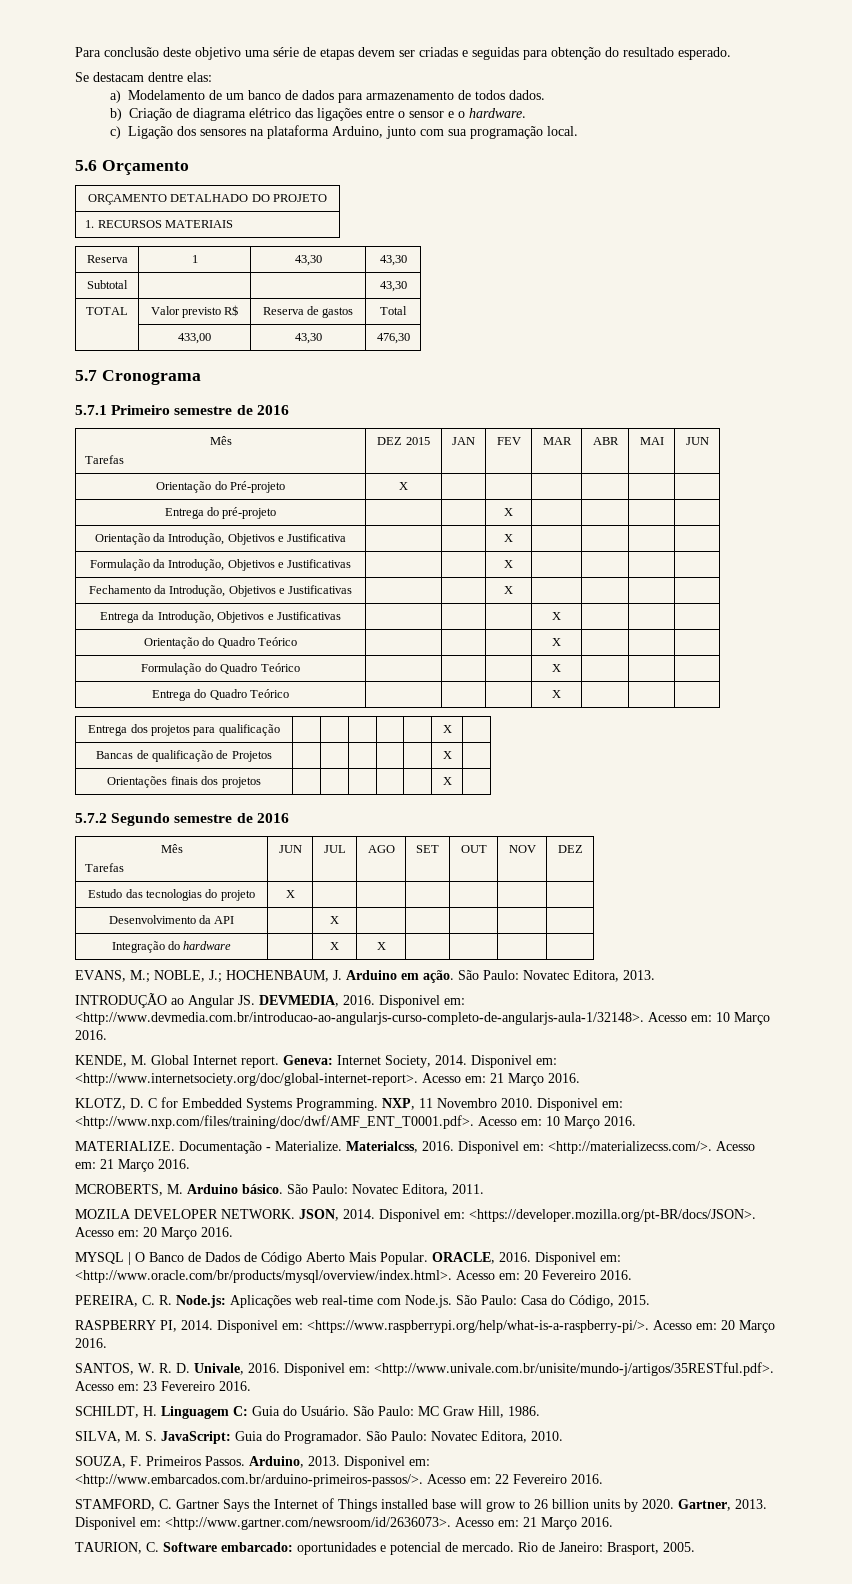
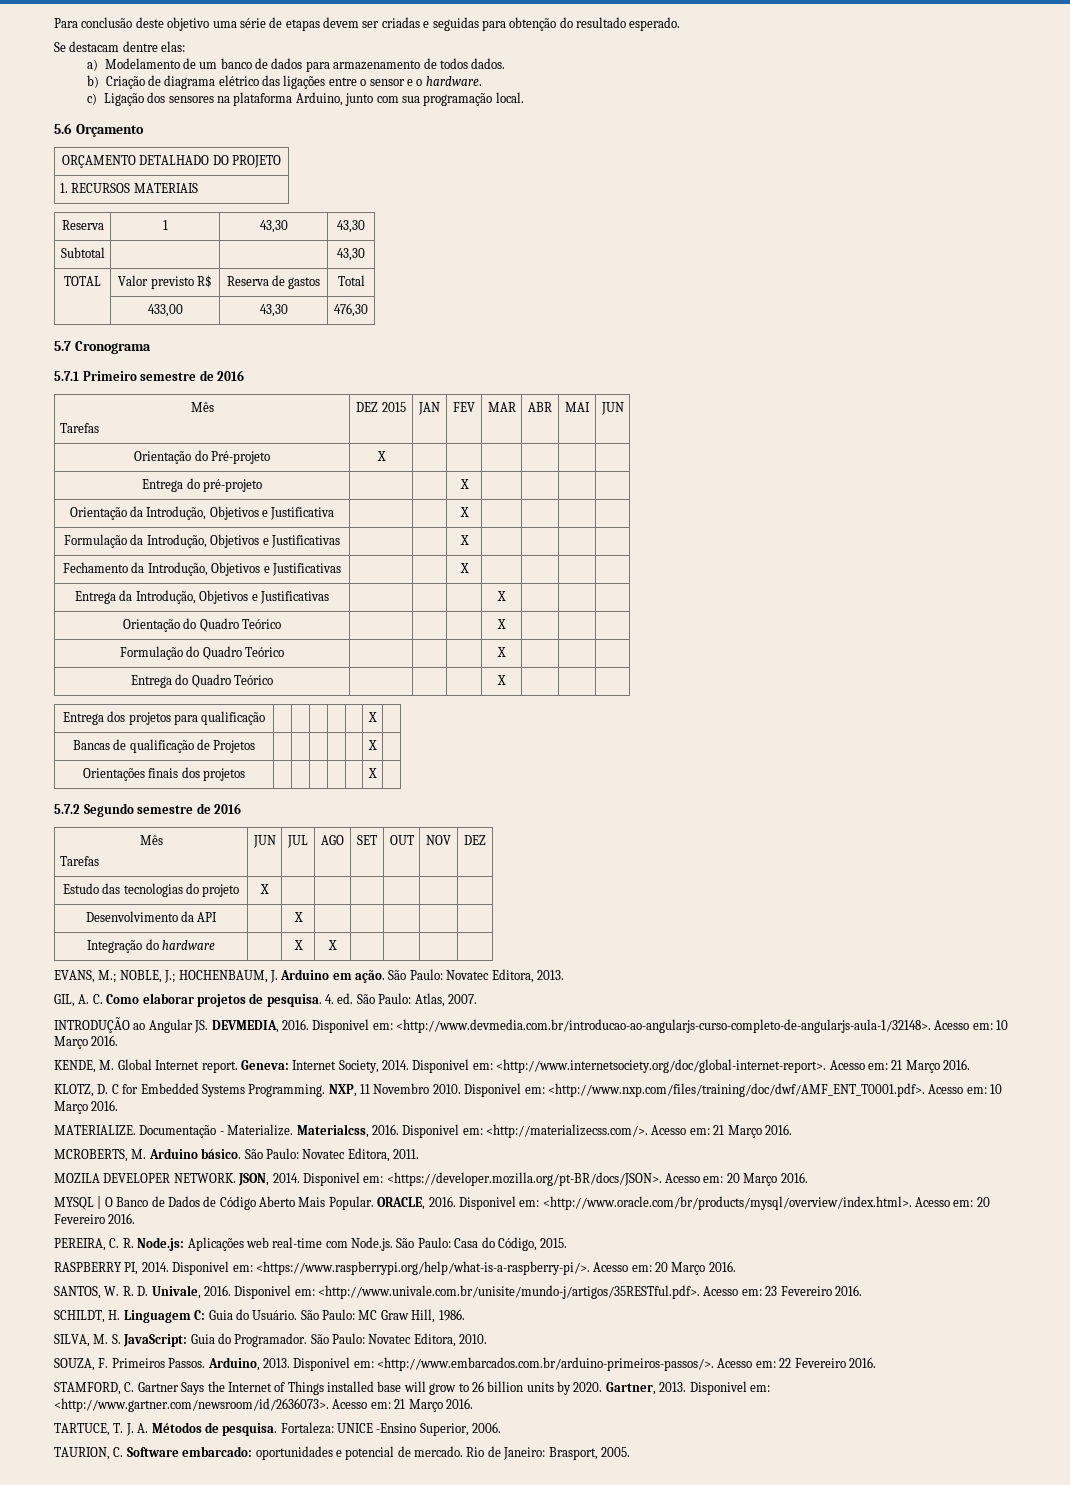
+ GIL, A. C. Como elaborar projetos de pesquisa. 4. ed. São Paulo: Atlas, 2007.
+ TARTUCE, T. J. A. Métodos de pesquisa. Fortaleza: UNICE -Ensino Superior, 2006.

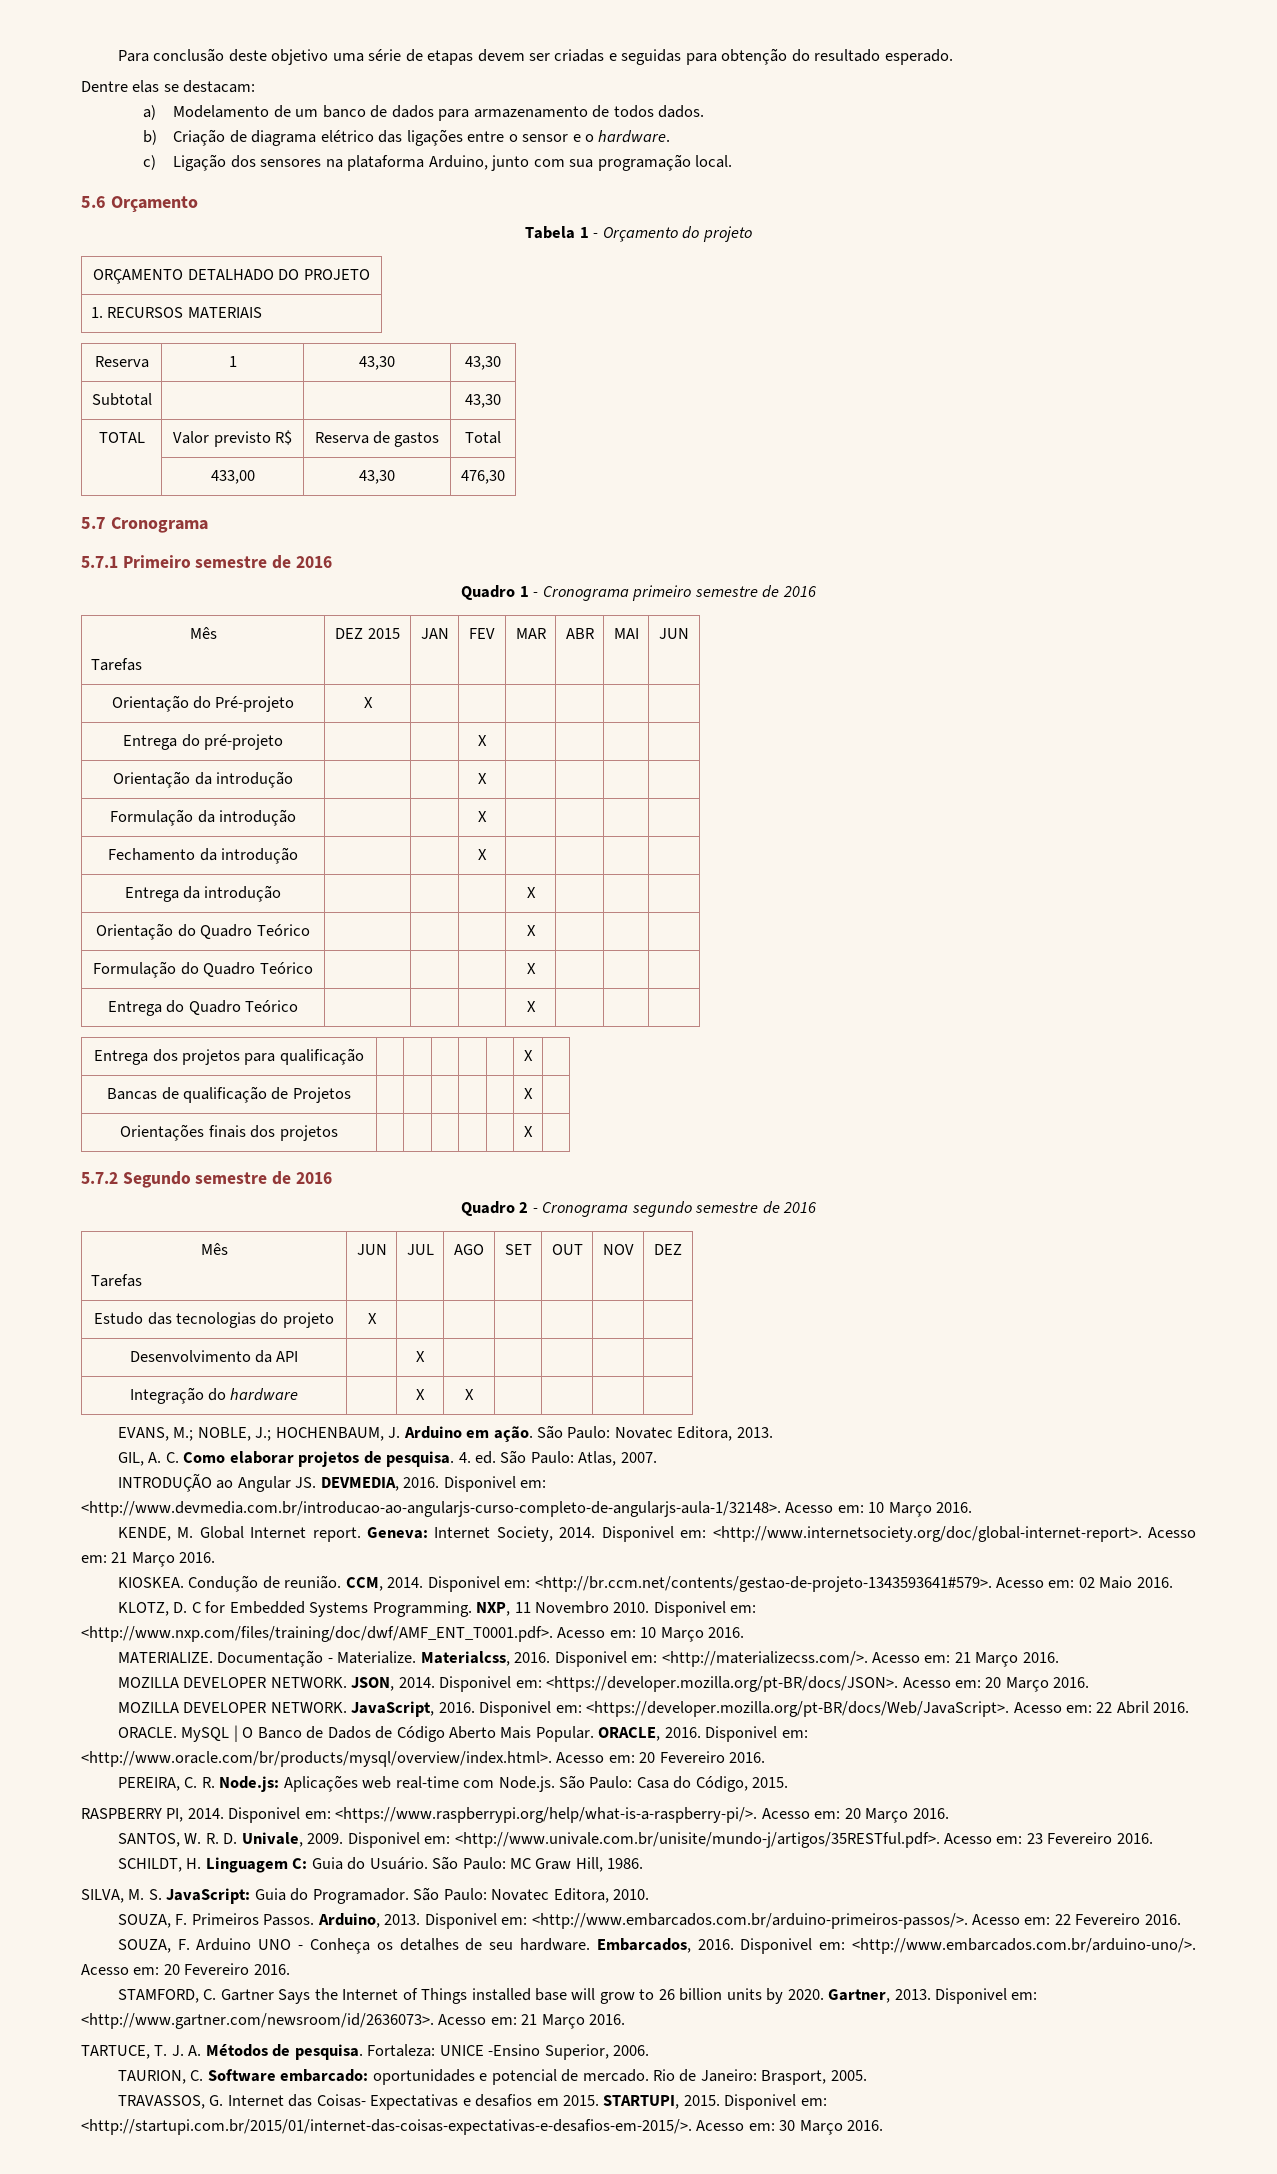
- Se destacam dentre elas:
+ Dentre elas se destacam:
+ Tabela 1 - Orçamento do projeto
+ Quadro 1 - Cronograma primeiro semestre de 2016
- Orientação da Introdução, Objetivos e Justificativa | | | X | | | |
+ Orientação da introdução | | | X | | | |
- Formulação da Introdução, Objetivos e Justificativas | | | X | | | |
+ Formulação da introdução | | | X | | | |
- Fechamento da Introdução, Objetivos e Justificativas | | | X | | | |
+ Fechamento da introdução | | | X | | | |
- Entrega da Introdução, Objetivos e Justificativas | | | | X | | |
+ Entrega da introdução | | | | X | | |
+ Quadro 2 - Cronograma segundo semestre de 2016
+ KIOSKEA. Condução de reunião. CCM, 2014. Disponivel em: <http://br.ccm.net/contents/gestao-de-projeto-1343593641#579>. Acesso em: 02 Maio 2016.
  Disponivel em: <http://materializecss.com/>. Acesso em: 21 Março 2016.
- MCROBERTS, M. Arduino básico. São Paulo: Novatec Editora, 2011.
- MOZILA DEVELOPER NETWORK.
+ MOZILLA DEVELOPER NETWORK.
- MYSQL | O Banco de Dados de Código Aberto Mais Popular.
+ MOZILLA DEVELOPER NETWORK. JavaScript, 2016. Disponivel em: <https://developer.mozilla.org/pt-BR/docs/Web/JavaScript>. Acesso em: 22 Abril 2016.
+ ORACLE. MySQL | O Banco de Dados de Código Aberto Mais Popular.
- SANTOS, W. R. D. Univale, 2016.
+ SANTOS, W. R. D. Univale, 2009.
+ SOUZA, F. Arduino UNO - Conheça os detalhes de seu hardware. Embarcados, 2016. Disponivel em: <http://www.embarcados.com.br/arduino-uno/>. Acesso em: 20 Fevereiro 2016.
+ TRAVASSOS, G. Internet das Coisas- Expectativas e desafios em 2015. STARTUPI, 2015. Disponivel em: <http://startupi.com.br/2015/01/internet-das-coisas-expectativas-e-desafios-em-2015/>. Acesso em: 30 Março 2016.

